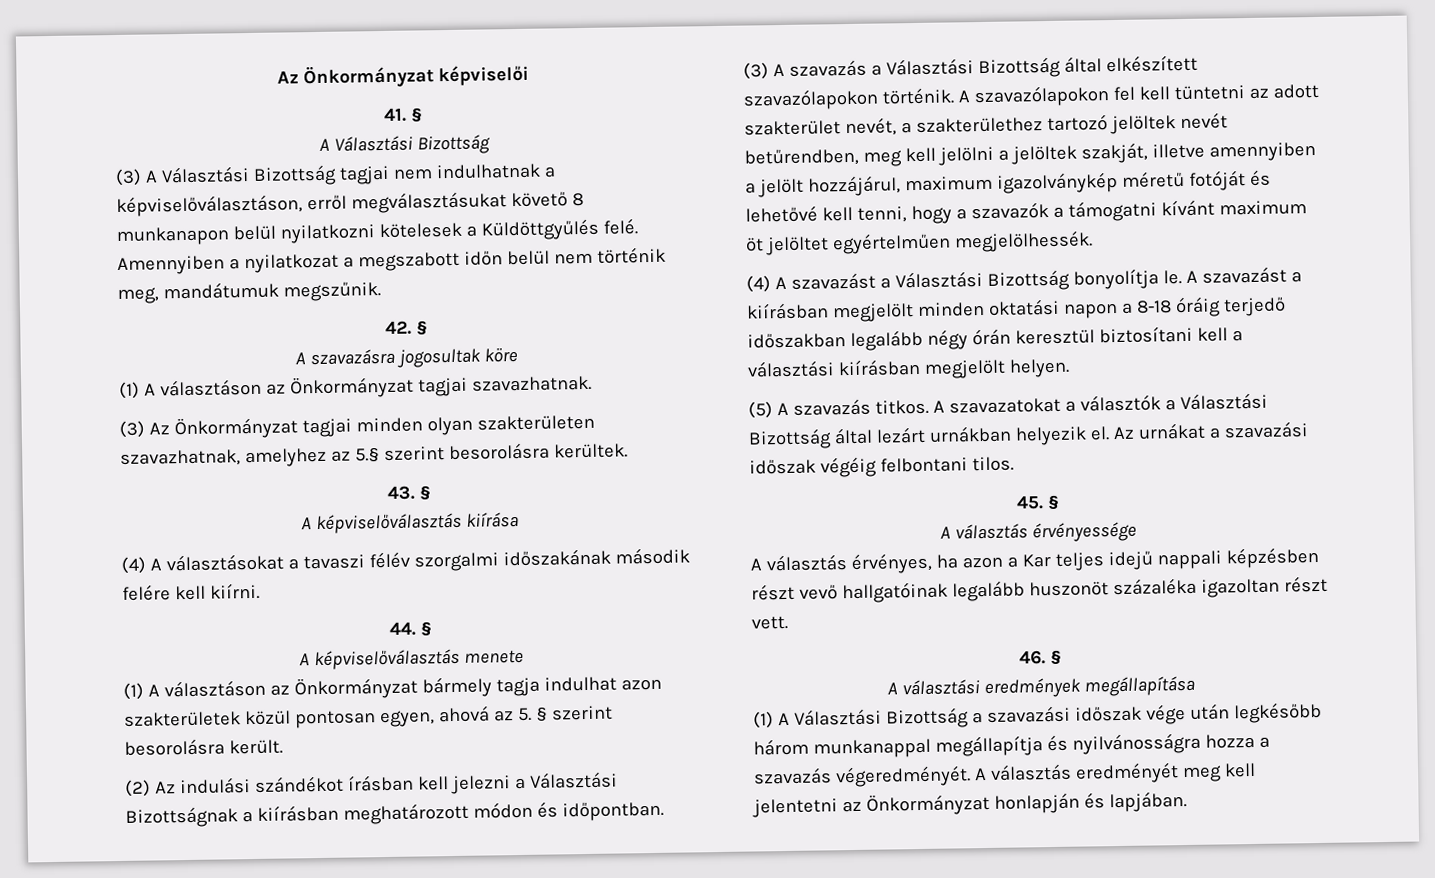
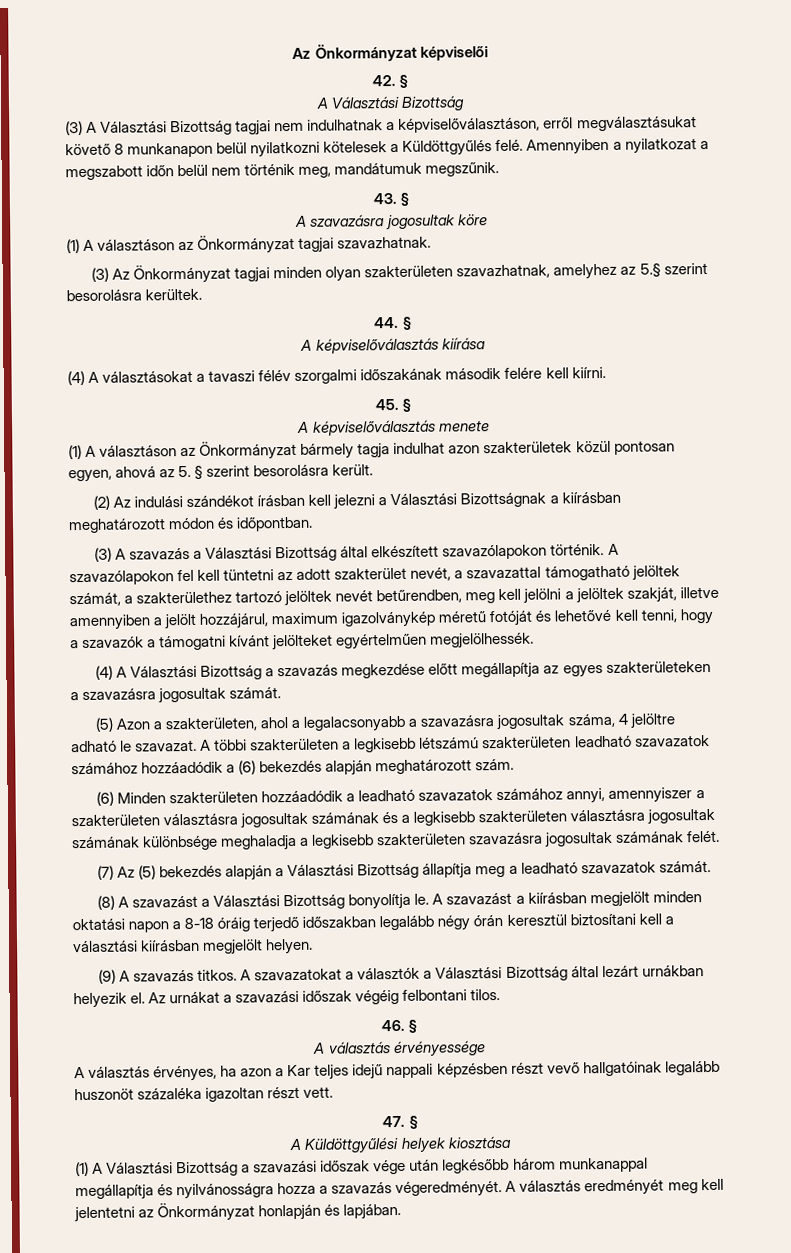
- 41. §
+ 42. §
- 42. §
+ 43. §
- 43. §
+ 44. §
- 44. §
+ 45. §
- A szavazólapokon fel kell tüntetni az adott szakterület nevét, a szakterülethez tartozó jelöltek nevét betűrendben, meg kell jelölni a jelöltek szakját, illetve amennyiben a jelölt hozzájárul, maximum igazolványkép méretű fotóját és lehetővé kell tenni, hogy a szavazók a támogatni kívánt maximum öt jelöltet egyértelműen megjelölhessék.
+ A szavazólapokon fel kell tüntetni az adott szakterület nevét, a szavazattal támogatható jelöltek számát, a szakterülethez tartozó jelöltek nevét betűrendben, meg kell jelölni a jelöltek szakját, illetve amennyiben a jelölt hozzájárul, maximum igazolványkép méretű fotóját és lehetővé kell tenni, hogy a szavazók a támogatni kívánt jelölteket egyértelműen megjelölhessék.
- (4) A szavazást a Választási Bizottság bonyolítja le.
+ (4) A Választási Bizottság a szavazás megkezdése előtt megállapítja az egyes szakterületeken a szavazásra jogosultak számát.
+ (5) Azon a szakterületen, ahol a legalacsonyabb a szavazásra jogosultak száma, 4 jelöltre adható le szavazat. A többi szakterületen a legkisebb létszámú szakterületen leadható szavazatok számához hozzáadódik a (6) bekezdés alapján meghatározott szám.
+ (6) Minden szakterületen hozzáadódik a leadható szavazatok számához annyi, amennyiszer a szakterületen választásra jogosultak számának és a legkisebb szakterületen választásra jogosultak számának különbsége meghaladja a legkisebb szakterületen szavazásra jogosultak számának felét.
+ (7) Az (5) bekezdés alapján a Választási Bizottság állapítja meg a leadható szavazatok számát.
+ (8) A szavazást a Választási Bizottság bonyolítja le.
- (5) A szavazás titkos.
+ (9) A szavazás titkos.
- 45. §
+ 46. §
- 46. §
- A választási eredmények megállapítása
+ 47. §
+ A Küldöttgyűlési helyek kiosztása

